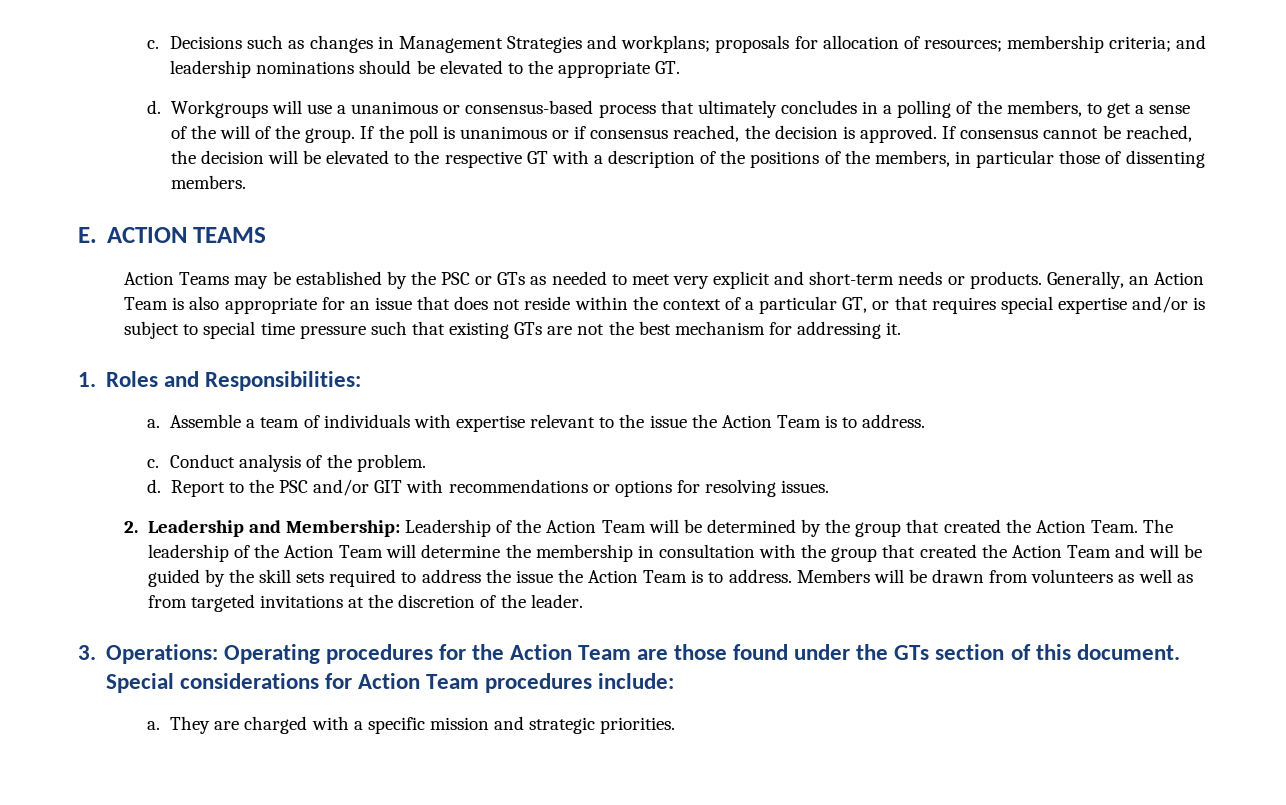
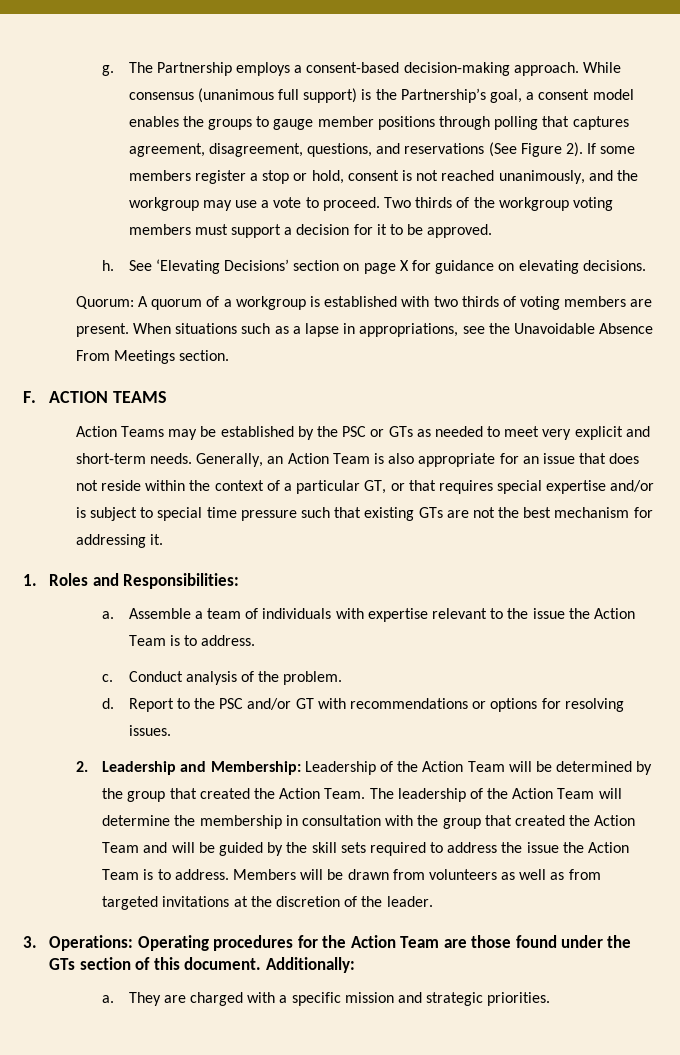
- c. Decisions such as changes in Management Strategies and workplans; proposals for allocation of resources; membership criteria; and leadership nominations should be elevated to the appropriate GT.
- d. Workgroups will use a unanimous or consensus-based process that ultimately concludes in a polling of the members, to get a sense of the will of the group. If the poll is unanimous or if consensus reached, the decision is approved. If consensus cannot be reached, the decision will be elevated to the respective GT with a description of the positions of the members, in particular those of dissenting members.
- E. ACTION TEAMS
+ g. The Partnership employs a consent-based decision-making approach. While consensus (unanimous full support) is the Partnership’s goal, a consent model enables the groups to gauge member positions through polling that captures agreement, disagreement, questions, and reservations (See Figure 2). If some members register a stop or hold, consent is not reached unanimously, and the workgroup may use a vote to proceed. Two thirds of the workgroup voting members must support a decision for it to be approved.
+ h. See ‘Elevating Decisions’ section on page X for guidance on elevating decisions.
+ Quorum: A quorum of a workgroup is established with two thirds of voting members are present. When situations such as a lapse in appropriations, see the Unavoidable Absence From Meetings section.
+ F. ACTION TEAMS
- Action Teams may be established by the PSC or GTs as needed to meet very explicit and short-term needs or products.
+ Action Teams may be established by the PSC or GTs as needed to meet very explicit and short-term needs.
- Report to the PSC and/or GIT with recommendations or options for resolving issues.
+ Report to the PSC and/or GT with recommendations or options for resolving issues.
- Special considerations for Action Team procedures include:
+ Additionally:

